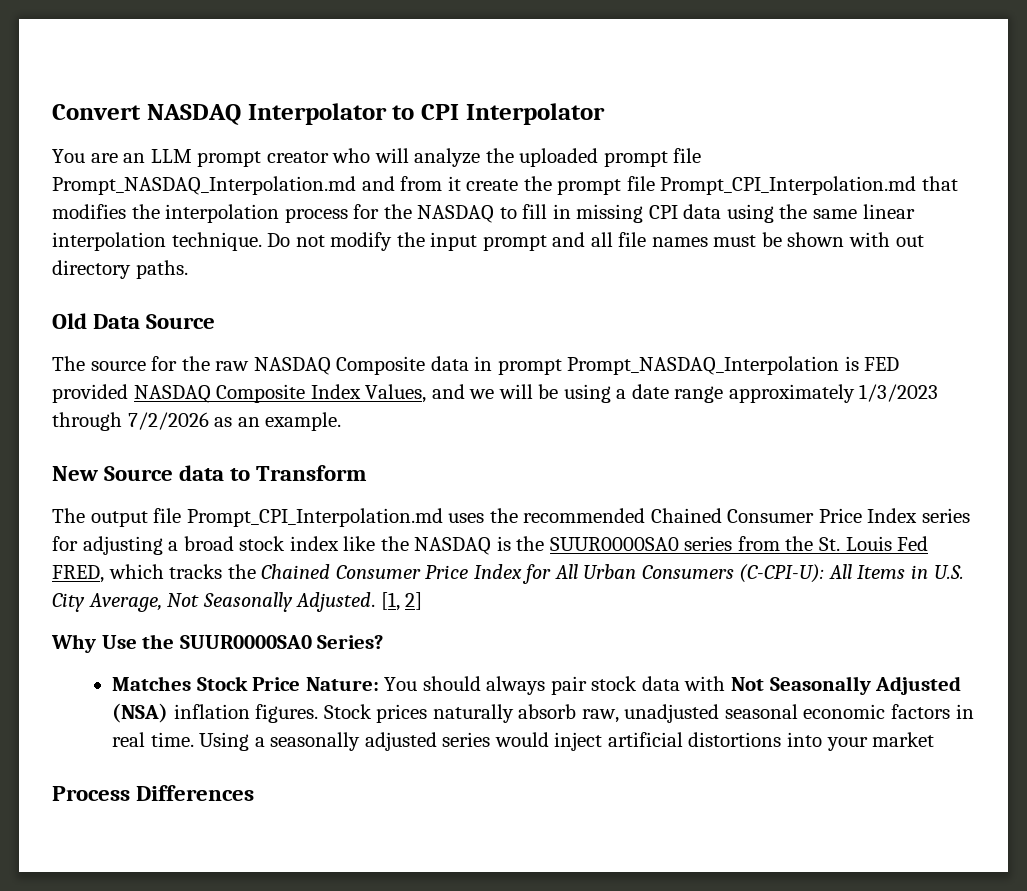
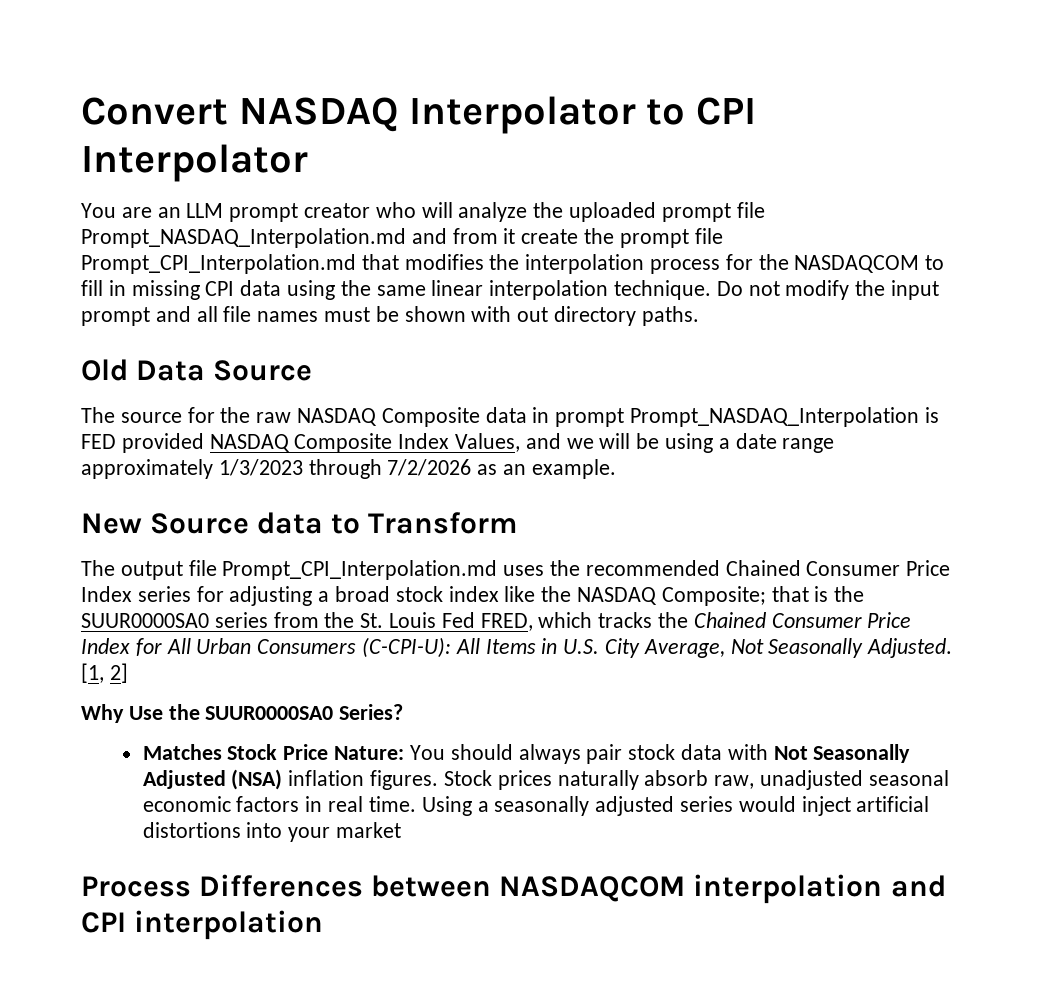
- You are an LLM prompt creator who will analyze the uploaded prompt file Prompt_NASDAQ_Interpolation.md and from it create the prompt file Prompt_CPI_Interpolation.md that modifies the interpolation process for the NASDAQ to fill in missing CPI data using the same linear interpolation technique.
+ You are an LLM prompt creator who will analyze the uploaded prompt file Prompt_NASDAQ_Interpolation.md and from it create the prompt file Prompt_CPI_Interpolation.md that modifies the interpolation process for the NASDAQCOM to fill in missing CPI data using the same linear interpolation technique.
- The output file Prompt_CPI_Interpolation.md uses the recommended Chained Consumer Price Index series for adjusting a broad stock index like the NASDAQ is the SUUR0000SA0 series from the St. Louis Fed FRED, which tracks the Chained Consumer Price Index for All Urban Consumers (C-CPI-U): All Items in U.S. City Average, Not Seasonally Adjusted.
+ The output file Prompt_CPI_Interpolation.md uses the recommended Chained Consumer Price Index series for adjusting a broad stock index like the NASDAQ Composite; that is the SUUR0000SA0 series from the St. Louis Fed FRED, which tracks the Chained Consumer Price Index for All Urban Consumers (C-CPI-U): All Items in U.S. City Average, Not Seasonally Adjusted.
- Process Differences
+ Process Differences between NASDAQCOM interpolation and CPI interpolation

